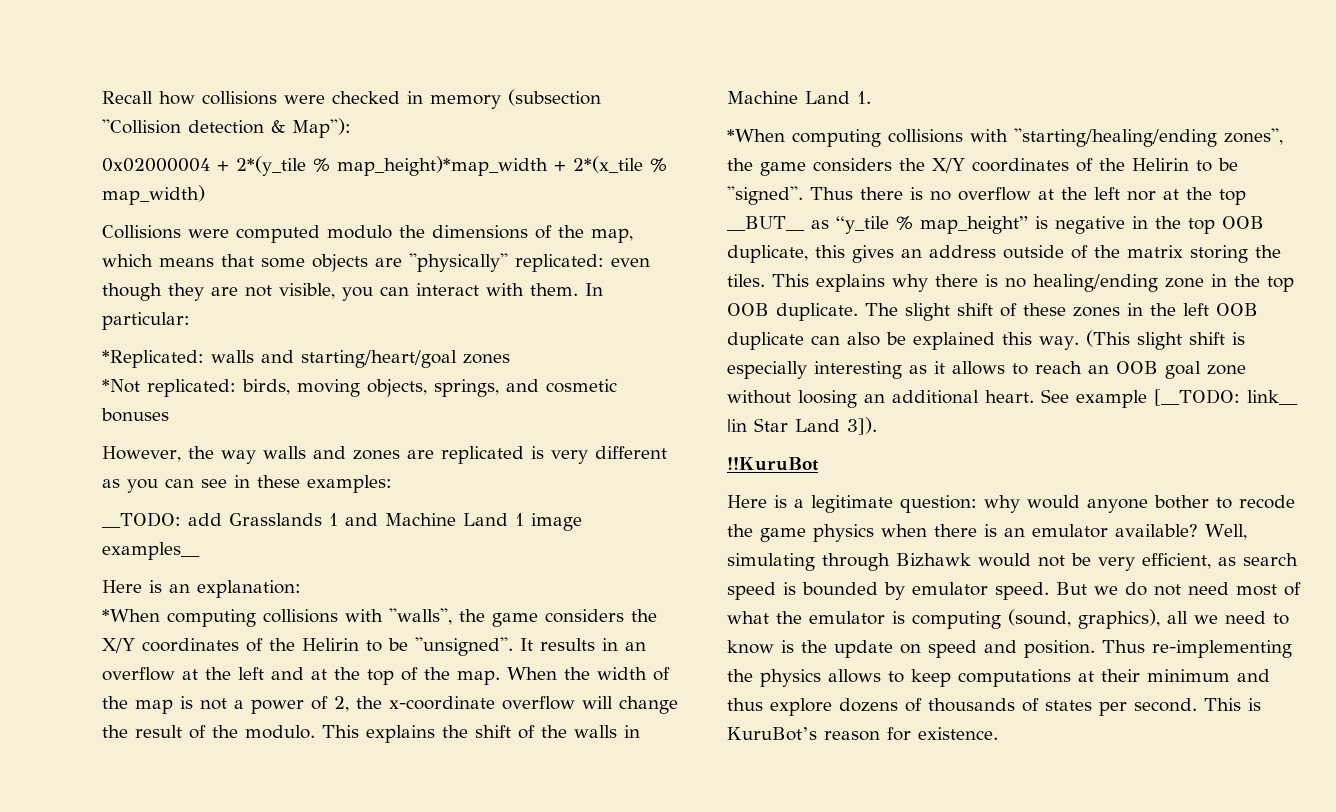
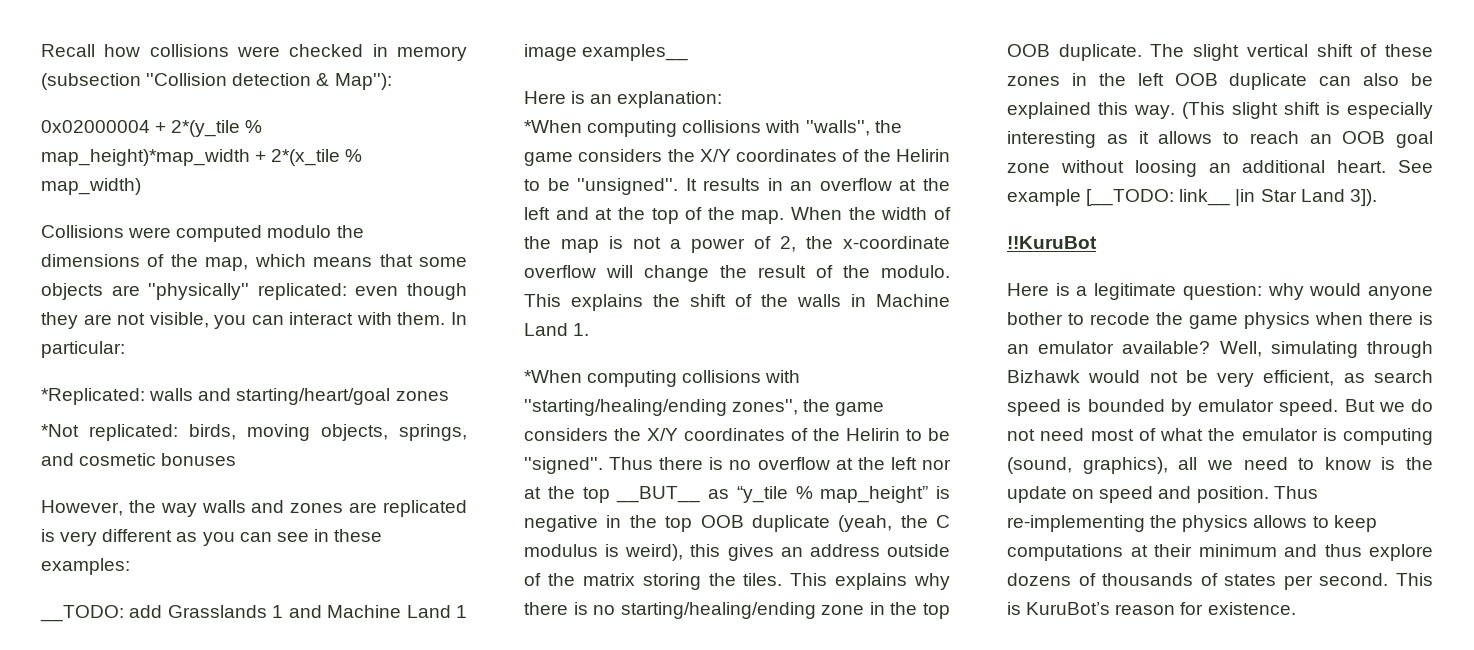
- Thus there is no overflow at the left nor at the top __BUT__ as “y_tile % map_height” is negative in the top OOB duplicate, this gives an address outside of the matrix storing the tiles.
+ Thus there is no overflow at the left nor at the top __BUT__ as “y_tile % map_height” is negative in the top OOB duplicate (yeah, the C modulus is weird), this gives an address outside of the matrix storing the tiles.
- This explains why there is no healing/ending zone in the top OOB duplicate.
+ This explains why there is no starting/healing/ending zone in the top OOB duplicate.
- The slight shift of these zones in the left OOB duplicate can also be explained this way.
+ The slight vertical shift of these zones in the left OOB duplicate can also be explained this way.

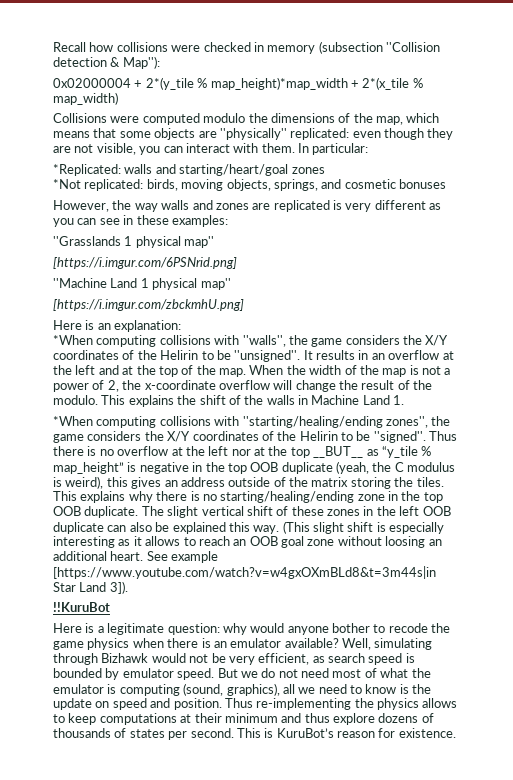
- __TODO: add Grasslands 1 and Machine Land 1 image examples__
+ ''Grasslands 1 physical map''
+ [https://i.imgur.com/6PSNrid.png]
+ ''Machine Land 1 physical map''
+ [https://i.imgur.com/zbckmhU.png]
- See example [__TODO: link__ |in Star Land 3]).
+ See example [https://www.youtube.com/watch?v=w4gxOXmBLd8&t=3m44s|in Star Land 3]).

